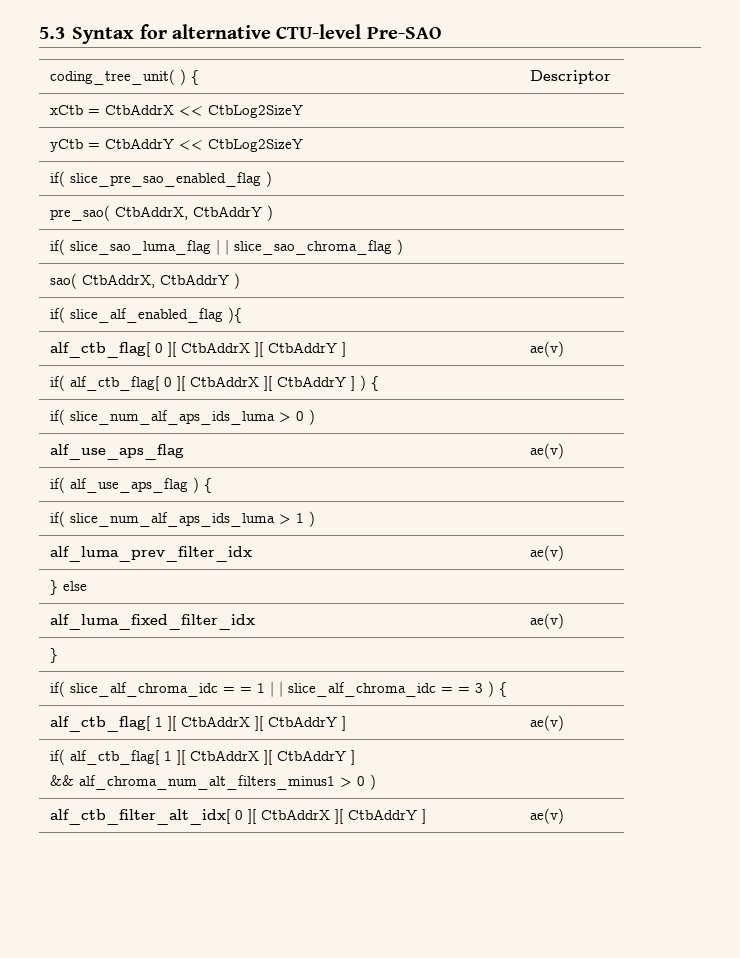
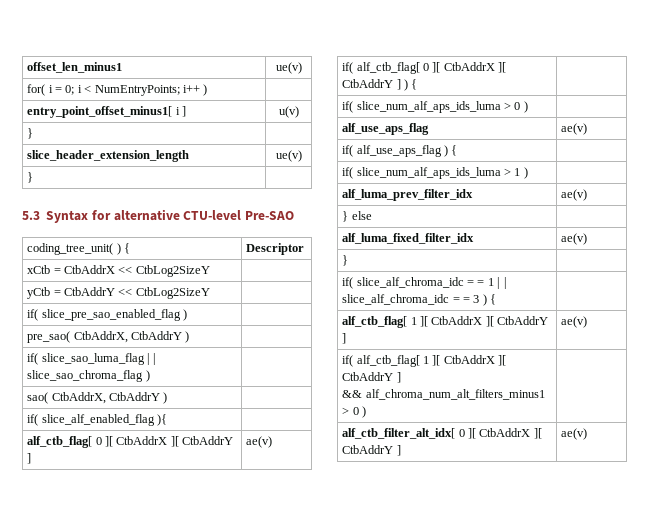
+ offset_len_minus1 | ue(v)
+ for( i = 0; i < NumEntryPoints; i++ ) |
+ entry_point_offset_minus1[ i ] | u(v)
+ } |
+ slice_header_extension_length | ue(v)
+ } |

